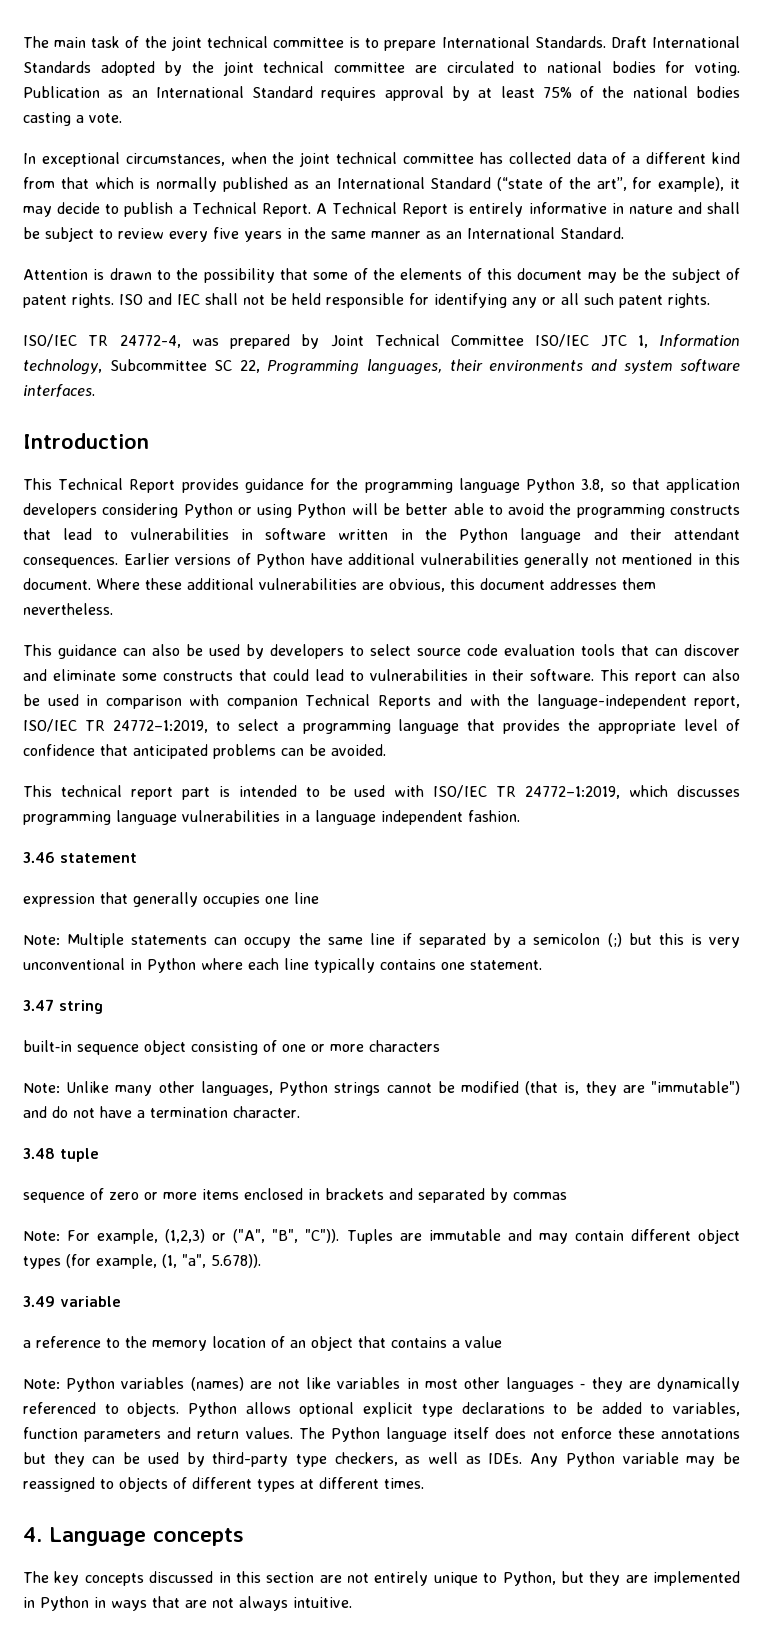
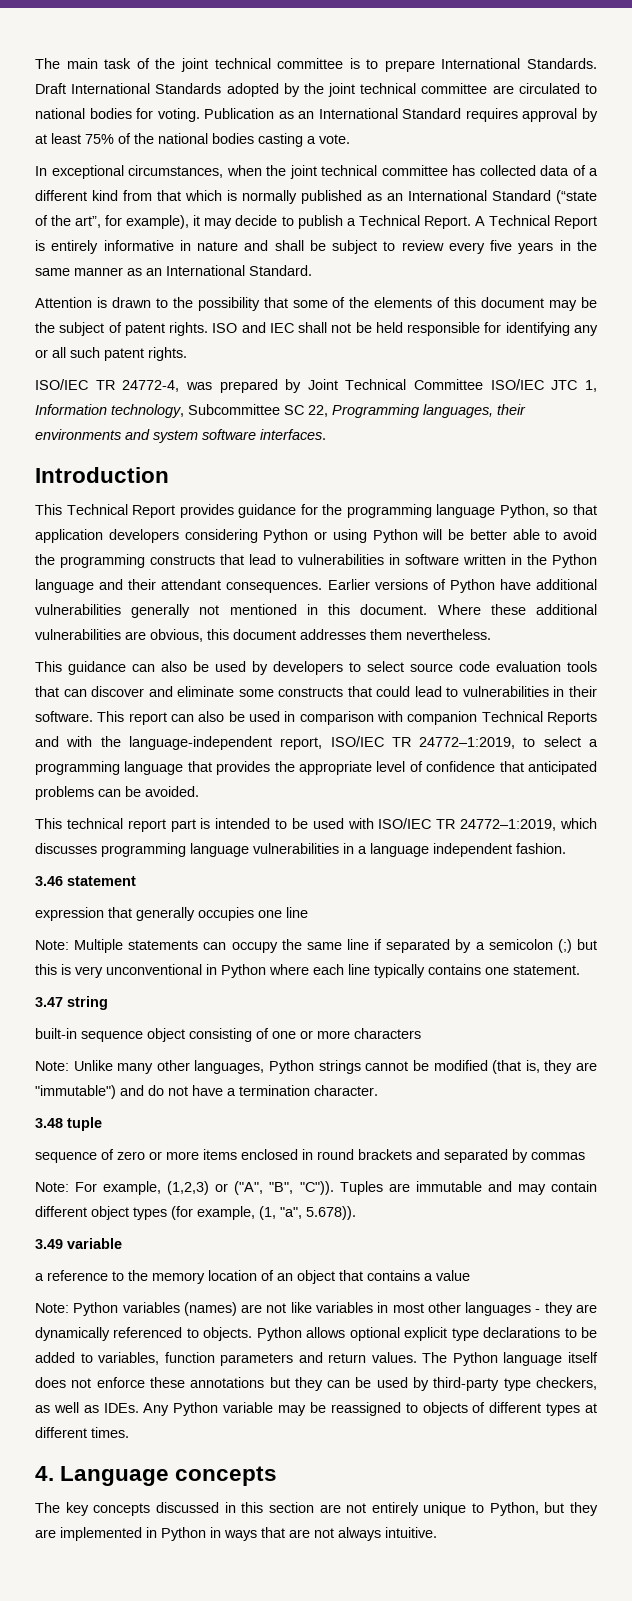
- This Technical Report provides guidance for the programming language Python 3.8, so that application developers considering Python or using Python will be better able to avoid the programming constructs that lead to vulnerabilities in software written in the Python language and their attendant consequences.
+ This Technical Report provides guidance for the programming language Python, so that application developers considering Python or using Python will be better able to avoid the programming constructs that lead to vulnerabilities in software written in the Python language and their attendant consequences.
- sequence of zero or more items enclosed in brackets and separated by commas
+ sequence of zero or more items enclosed in round brackets and separated by commas

